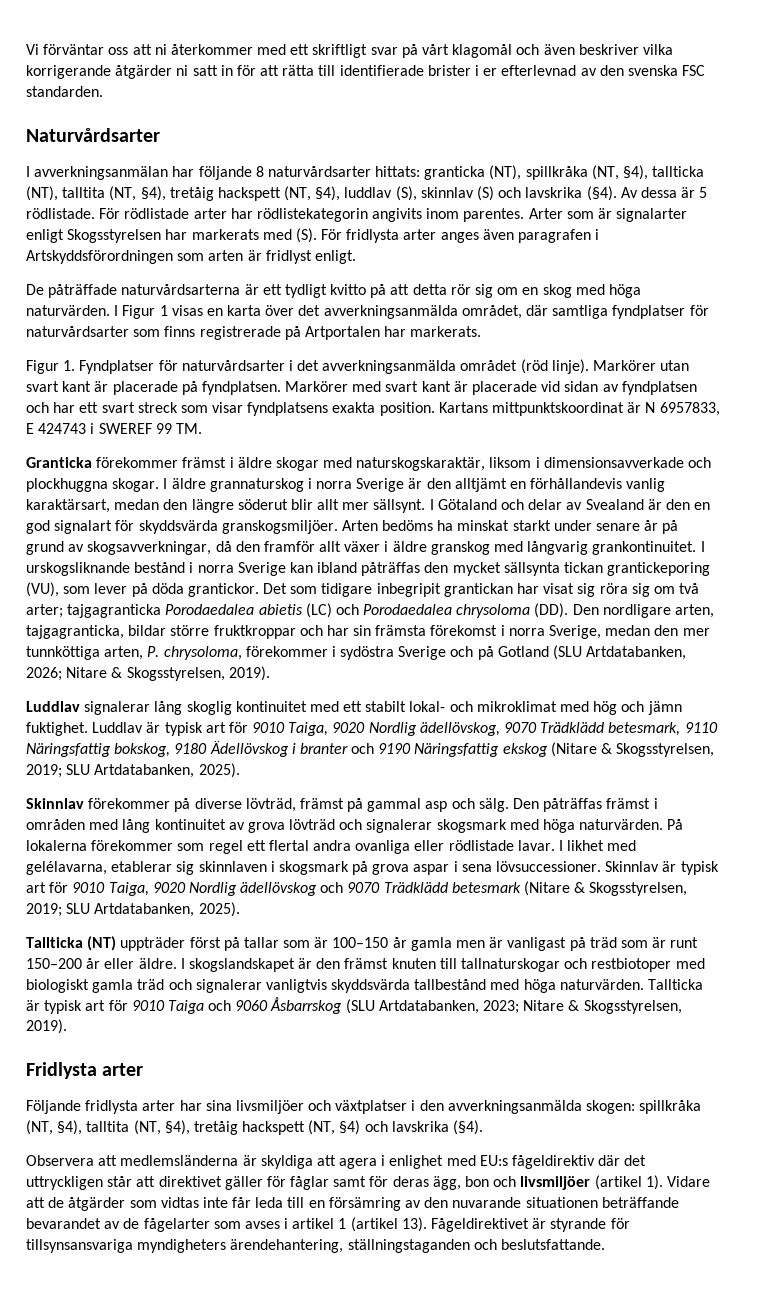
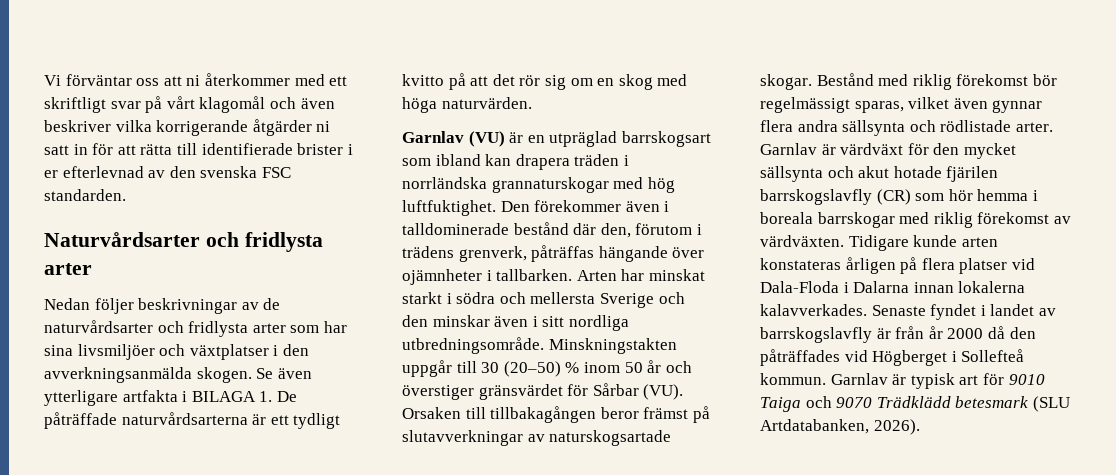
- Naturvårdsarter
- I avverkningsanmälan har följande 8 naturvårdsarter hittats: granticka (NT), spillkråka (NT, §4), tallticka (NT), talltita (NT, §4), tretåig hackspett (NT, §4), luddlav (S), skinnlav (S) och lavskrika (§4). Av dessa är 5 rödlistade. För rödlistade arter har rödlistekategorin angivits inom parentes. Arter som är signalarter enligt Skogsstyrelsen har markerats med (S). För fridlysta arter anges även paragrafen i Artskyddsförordningen som arten är fridlyst enligt.
- De påträffade naturvårdsarterna är ett tydligt kvitto på att detta rör sig om en skog med höga naturvärden. I Figur 1 visas en karta över det avverkningsanmälda området, där samtliga fyndplatser för naturvårdsarter som finns registrerade på Artportalen har markerats.
- Figur 1. Fyndplatser för naturvårdsarter i det avverkningsanmälda området (röd linje). Markörer utan svart kant är placerade på fyndplatsen. Markörer med svart kant är placerade vid sidan av fyndplatsen och har ett svart streck som visar fyndplatsens exakta position. Kartans mittpunktskoordinat är N 6957833, E 424743 i SWEREF 99 TM.
- Granticka förekommer främst i äldre skogar med naturskogskaraktär, liksom i dimensionsavverkade och plockhuggna skogar. I äldre grannaturskog i norra Sverige är den alltjämt en förhållandevis vanlig karaktärsart, medan den längre söderut blir allt mer sällsynt. I Götaland och delar av Svealand är den en god signalart för skyddsvärda granskogsmiljöer. Arten bedöms ha minskat starkt under senare år på grund av skogsavverkningar, då den framför allt växer i äldre granskog med långvarig grankontinuitet. I urskogsliknande bestånd i norra Sverige kan ibland påträffas den mycket sällsynta tickan grantickeporing (VU), som lever på döda grantickor. Det som tidigare inbegripit grantickan har visat sig röra sig om två arter; tajgagranticka Porodaedalea abietis (LC) och Porodaedalea chrysoloma (DD). Den nordligare arten, tajgagranticka, bildar större fruktkroppar och har sin främsta förekomst i norra Sverige, medan den mer tunnköttiga arten, P. chrysoloma, förekommer i sydöstra Sverige och på Gotland (SLU Artdatabanken, 2026; Nitare & Skogsstyrelsen, 2019).
- Luddlav signalerar lång skoglig kontinuitet med ett stabilt lokal- och mikroklimat med hög och jämn fuktighet. Luddlav är typisk art för 9010 Taiga, 9020 Nordlig ädellövskog, 9070 Trädklädd betesmark, 9110 Näringsfattig bokskog, 9180 Ädellövskog i branter och 9190 Näringsfattig ekskog (Nitare & Skogsstyrelsen, 2019; SLU Artdatabanken, 2025).
- Skinnlav förekommer på diverse lövträd, främst på gammal asp och sälg. Den påträffas främst i områden med lång kontinuitet av grova lövträd och signalerar skogsmark med höga naturvärden. På lokalerna förekommer som regel ett flertal andra ovanliga eller rödlistade lavar. I likhet med gelélavarna, etablerar sig skinnlaven i skogsmark på grova aspar i sena lövsuccessioner. Skinnlav är typisk art för 9010 Taiga, 9020 Nordlig ädellövskog och 9070 Trädklädd betesmark (Nitare & Skogsstyrelsen, 2019; SLU Artdatabanken, 2025).
- Tallticka (NT) uppträder först på tallar som är 100–150 år gamla men är vanligast på träd som är runt 150–200 år eller äldre. I skogslandskapet är den främst knuten till tallnaturskogar och restbiotoper med biologiskt gamla träd och signalerar vanligtvis skyddsvärda tallbestånd med höga naturvärden. Tallticka är typisk art för 9010 Taiga och 9060 Åsbarrskog (SLU Artdatabanken, 2023; Nitare & Skogsstyrelsen, 2019).
- Fridlysta arter
- Följande fridlysta arter har sina livsmiljöer och växtplatser i den avverkningsanmälda skogen: spillkråka (NT, §4), talltita (NT, §4), tretåig hackspett (NT, §4) och lavskrika (§4).
- Observera att medlemsländerna är skyldiga att agera i enlighet med EU:s fågeldirektiv där det uttryckligen står att direktivet gäller för fåglar samt för deras ägg, bon och livsmiljöer (artikel 1). Vidare att de åtgärder som vidtas inte får leda till en försämring av den nuvarande situationen beträffande bevarandet av de fågelarter som avses i artikel 1 (artikel 13). Fågeldirektivet är styrande för tillsynsansvariga myndigheters ärendehantering, ställningstaganden och beslutsfattande.
+ Naturvårdsarter och fridlysta arter
+ Nedan följer beskrivningar av de naturvårdsarter och fridlysta arter som har sina livsmiljöer och växtplatser i den avverkningsanmälda skogen. Se även ytterligare artfakta i BILAGA 1. De påträffade naturvårdsarterna är ett tydligt kvitto på att det rör sig om en skog med höga naturvärden.
+ Garnlav (VU) är en utpräglad barrskogsart som ibland kan drapera träden i norrländska grannaturskogar med hög luftfuktighet. Den förekommer även i talldominerade bestånd där den, förutom i trädens grenverk, påträffas hängande över ojämnheter i tallbarken. Arten har minskat starkt i södra och mellersta Sverige och den minskar även i sitt nordliga utbredningsområde. Minskningstakten uppgår till 30 (20–50) % inom 50 år och överstiger gränsvärdet för Sårbar (VU). Orsaken till tillbakagången beror främst på slutavverkningar av naturskogsartade skogar. Bestånd med riklig förekomst bör regelmässigt sparas, vilket även gynnar flera andra sällsynta och rödlistade arter. Garnlav är värdväxt för den mycket sällsynta och akut hotade fjärilen barrskogslavfly (CR) som hör hemma i boreala barrskogar med riklig förekomst av värdväxten. Tidigare kunde arten konstateras årligen på flera platser vid Dala-Floda i Dalarna innan lokalerna kalavverkades. Senaste fyndet i landet av barrskogslavfly är från år 2000 då den påträffades vid Högberget i Sollefteå kommun. Garnlav är typisk art för 9010 Taiga och 9070 Trädklädd betesmark (SLU Artdatabanken, 2026).

